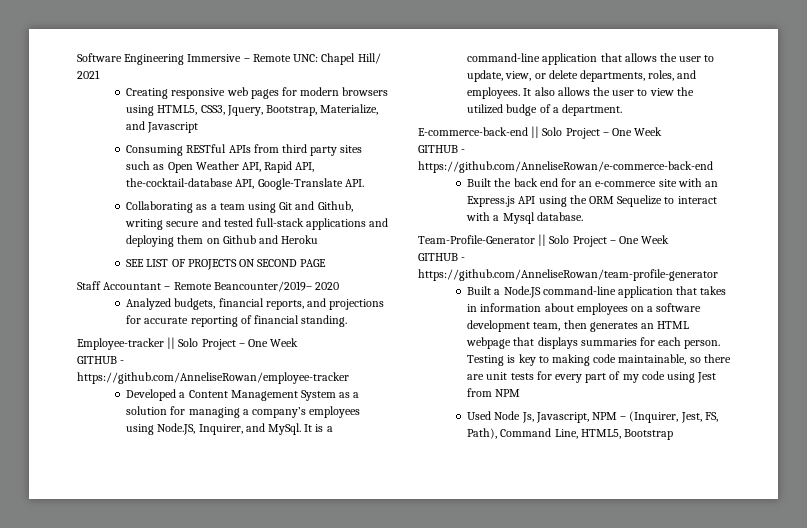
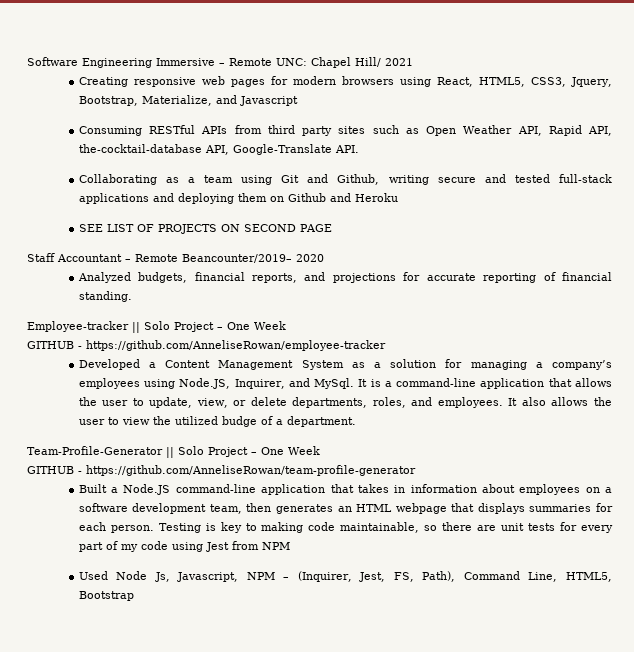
- Creating responsive web pages for modern browsers using HTML5, CSS3, Jquery, Bootstrap, Materialize, and Javascript
+ Creating responsive web pages for modern browsers using React, HTML5, CSS3, Jquery, Bootstrap, Materialize, and Javascript
- E-commerce-back-end || Solo Project – One Week
- GITHUB - https://github.com/AnneliseRowan/e-commerce-back-end
- Built the back end for an e-commerce site with an Express.js API using the ORM Sequelize to interact with a Mysql database.

